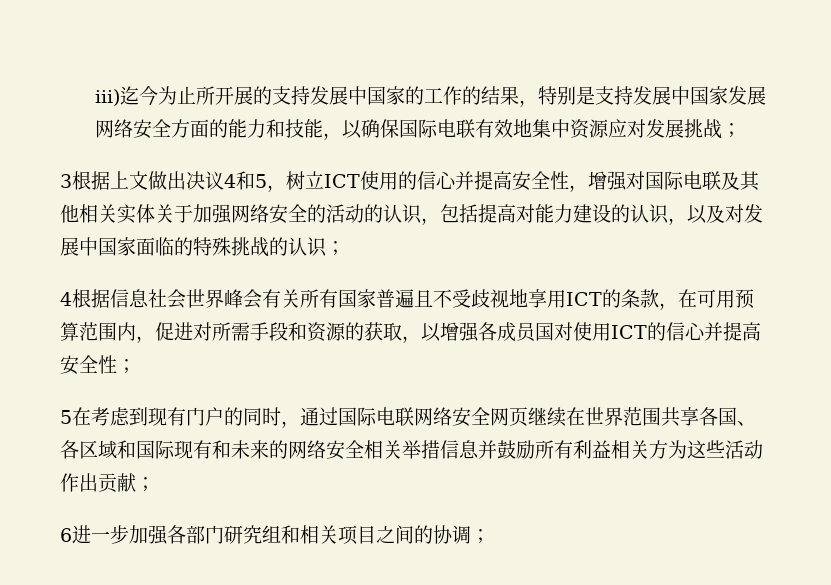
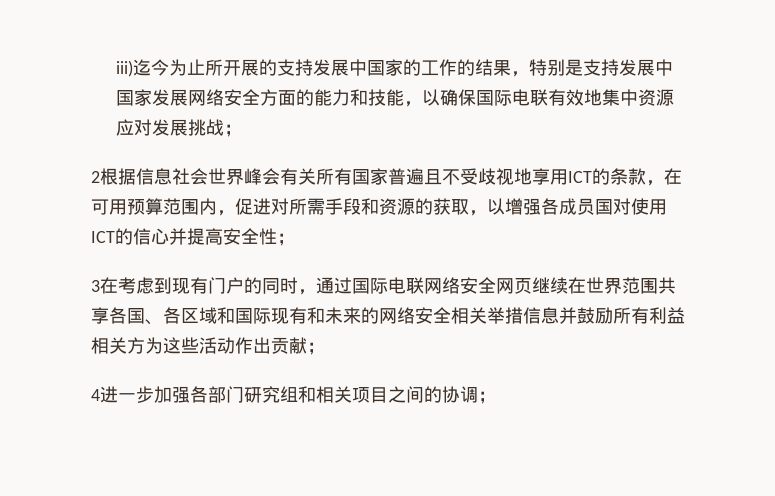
- 3根据上文做出决议4和5，树立ICT使用的信心并提高安全性，增强对国际电联及其他相关实体关于加强网络安全的活动的认识，包括提高对能力建设的认识，以及对发展中国家面临的特殊挑战的认识；
- 4根据信息社会世界峰会有关所有国家普遍且不受歧视地享用ICT的条款，在可用预算范围内，促进对所需手段和资源的获取，以增强各成员国对使用ICT的信心并提高安全性；
+ 2根据信息社会世界峰会有关所有国家普遍且不受歧视地享用ICT的条款，在可用预算范围内，促进对所需手段和资源的获取，以增强各成员国对使用ICT的信心并提高安全性；
- 5在考虑到现有门户的同时，通过国际电联网络安全网页继续在世界范围共享各国、各区域和国际现有和未来的网络安全相关举措信息并鼓励所有利益相关方为这些活动作出贡献；
+ 3在考虑到现有门户的同时，通过国际电联网络安全网页继续在世界范围共享各国、各区域和国际现有和未来的网络安全相关举措信息并鼓励所有利益相关方为这些活动作出贡献；
- 6进一步加强各部门研究组和相关项目之间的协调；
+ 4进一步加强各部门研究组和相关项目之间的协调；

